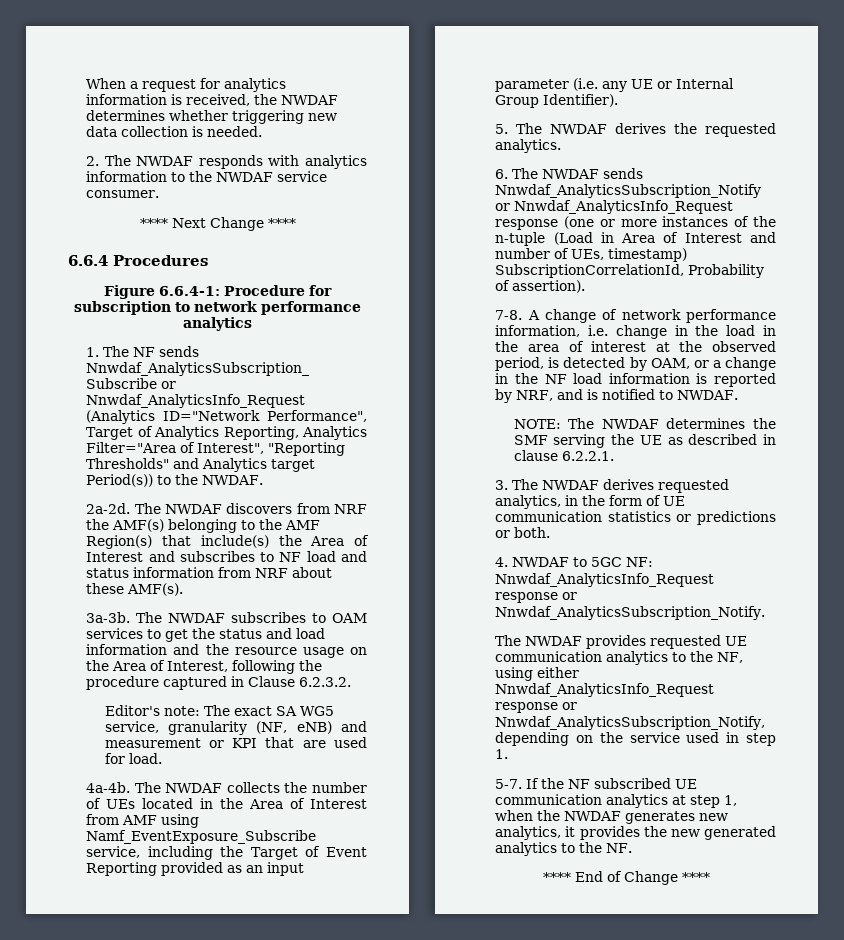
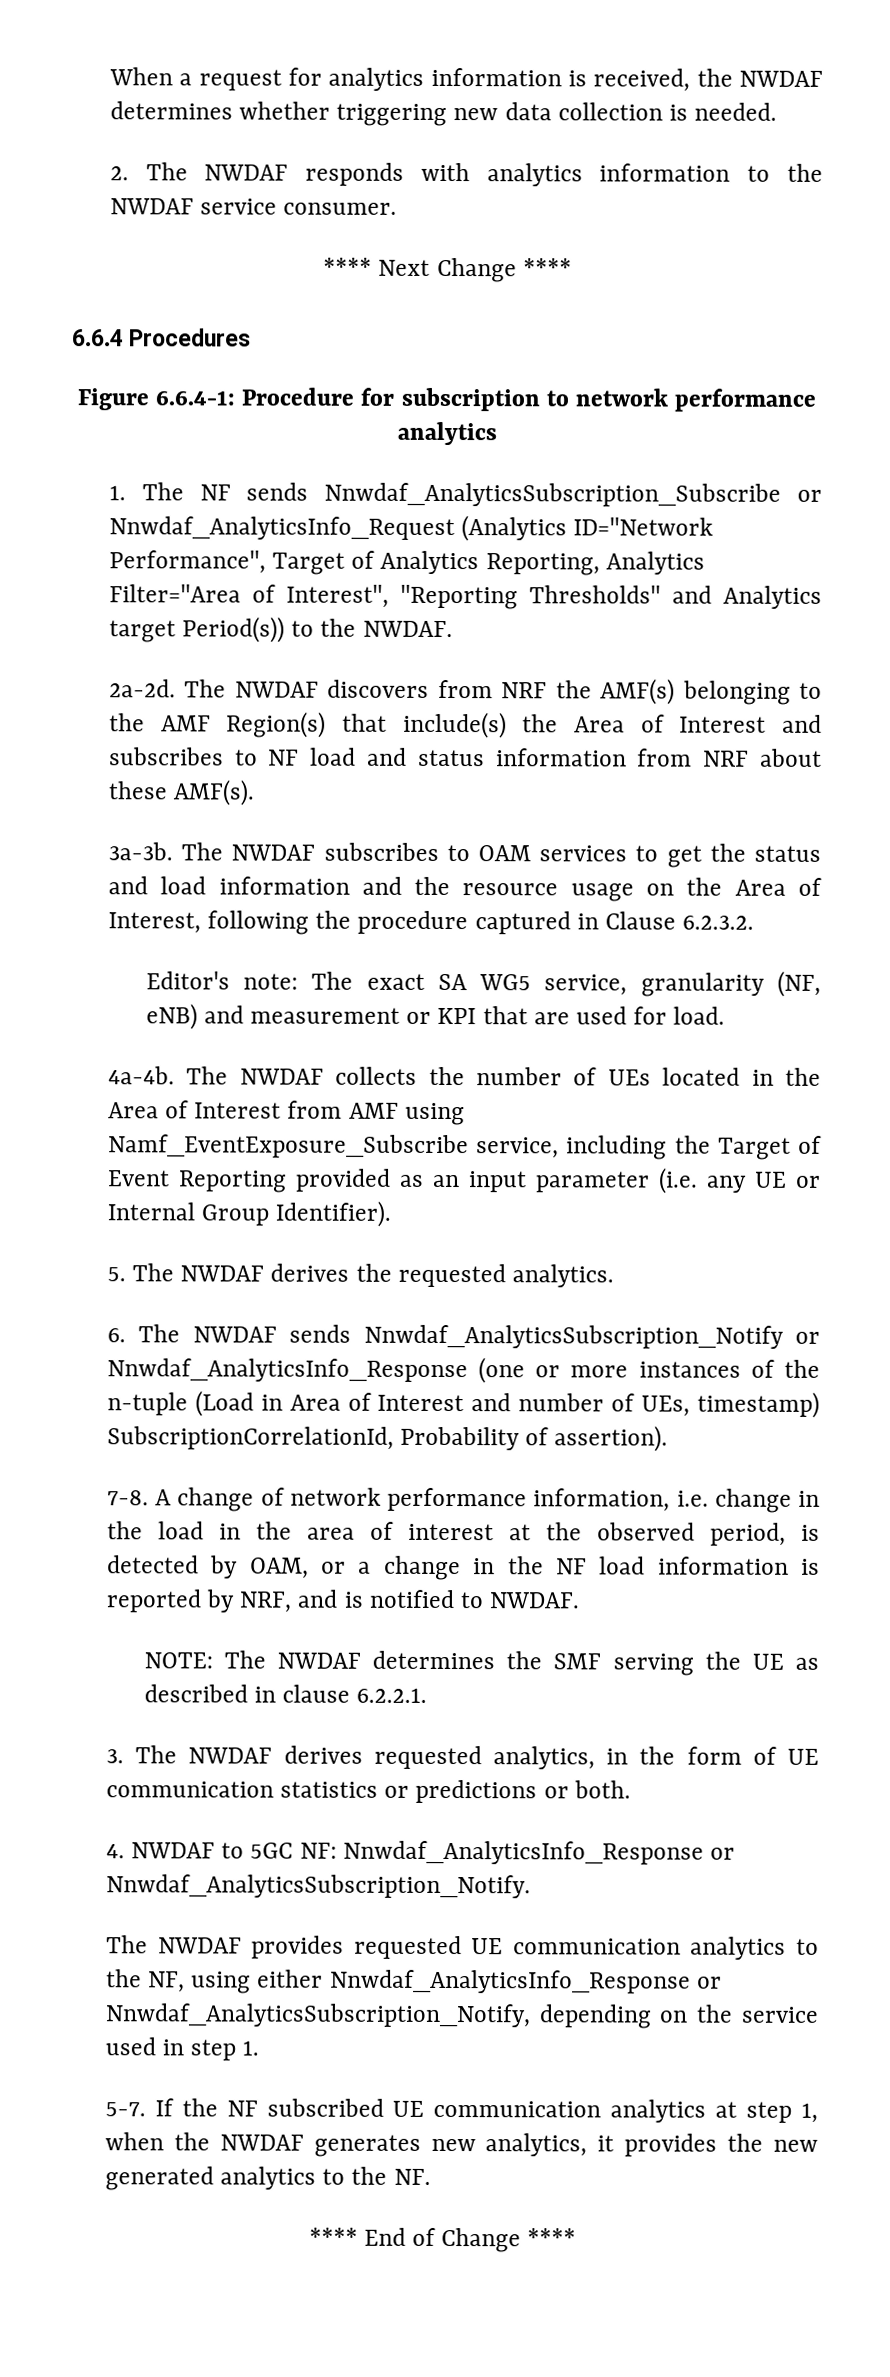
- 6. The NWDAF sends Nnwdaf_AnalyticsSubscription_Notify or Nnwdaf_AnalyticsInfo_Request response (one or more instances of the n-tuple (Load in Area of Interest and number of UEs, timestamp) SubscriptionCorrelationId, Probability of assertion).
+ 6. The NWDAF sends Nnwdaf_AnalyticsSubscription_Notify or Nnwdaf_AnalyticsInfo_Response (one or more instances of the n-tuple (Load in Area of Interest and number of UEs, timestamp) SubscriptionCorrelationId, Probability of assertion).
- 4. NWDAF to 5GC NF: Nnwdaf_AnalyticsInfo_Request response or Nnwdaf_AnalyticsSubscription_Notify.
+ 4. NWDAF to 5GC NF: Nnwdaf_AnalyticsInfo_Response or Nnwdaf_AnalyticsSubscription_Notify.
- The NWDAF provides requested UE communication analytics to the NF, using either Nnwdaf_AnalyticsInfo_Request response or Nnwdaf_AnalyticsSubscription_Notify, depending on the service used in step 1.
+ The NWDAF provides requested UE communication analytics to the NF, using either Nnwdaf_AnalyticsInfo_Response or Nnwdaf_AnalyticsSubscription_Notify, depending on the service used in step 1.

